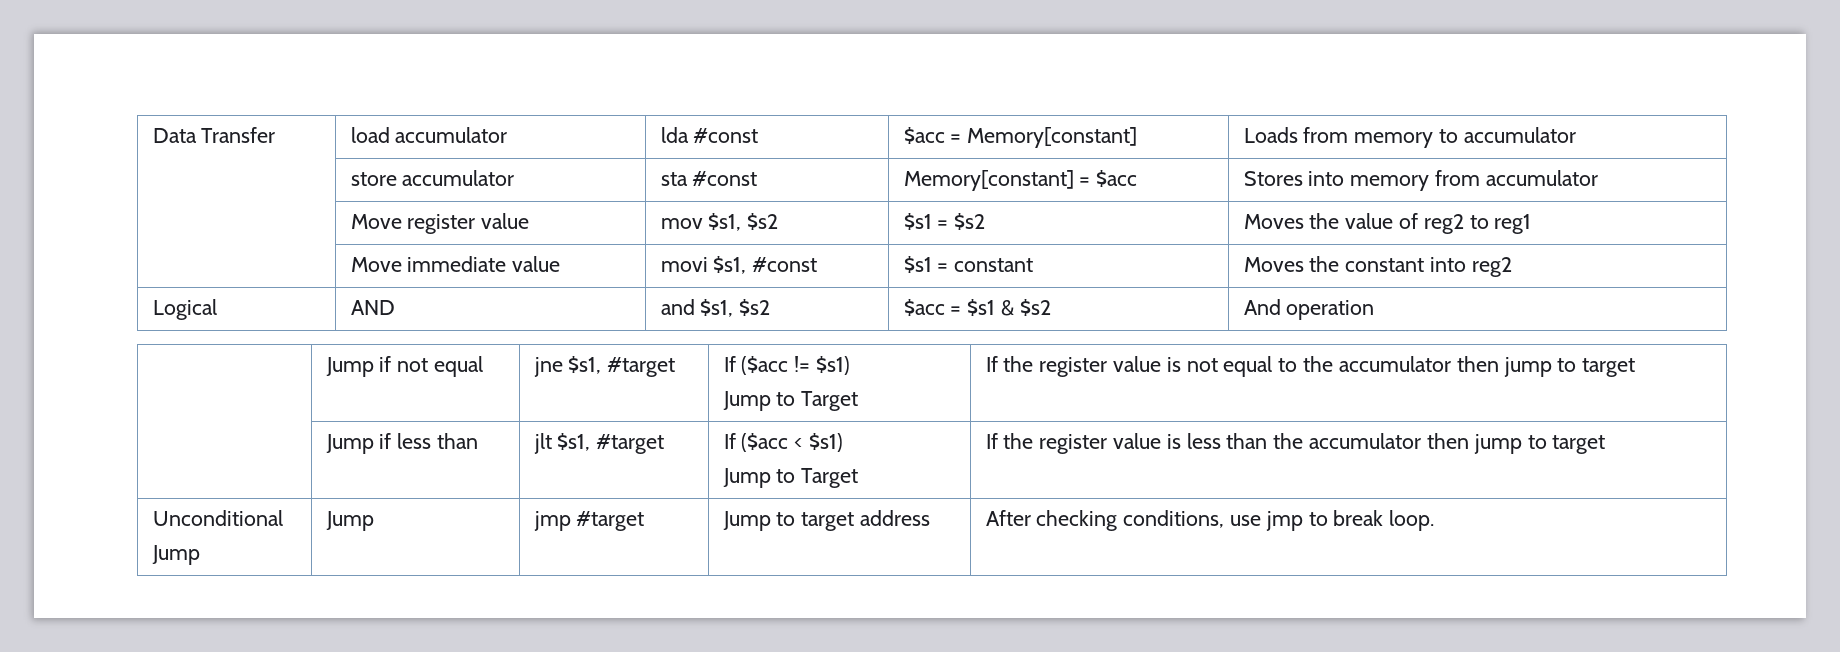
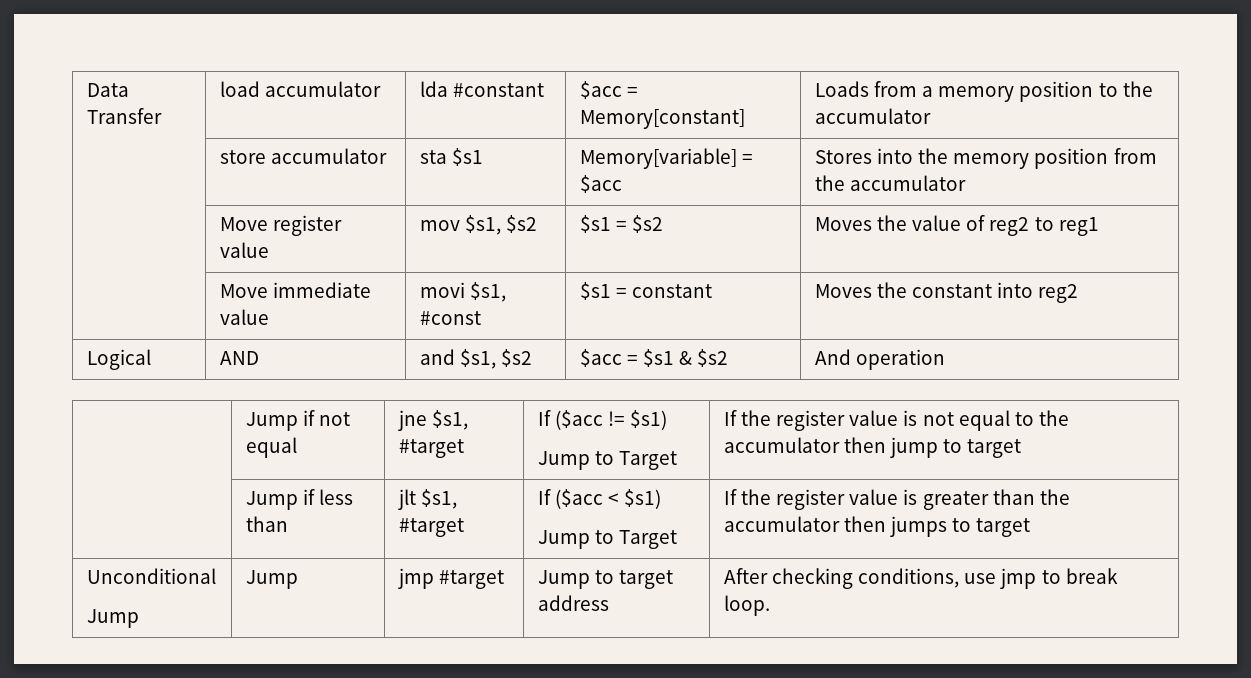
- Data Transfer | load accumulator | lda #const | $acc = Memory[constant] | Loads from memory to accumulator
+ Data Transfer | load accumulator | lda #constant | $acc = Memory[constant] | Loads from a memory position to the accumulator
- | store accumulator | sta #const | Memory[constant] = $acc | Stores into memory from accumulator
+ | store accumulator | sta $s1 | Memory[variable] = $acc | Stores into the memory position from the accumulator
  | Jump if less than | jlt $s1, #target | If ($acc < $s1)
- Jump to Target | If the register value is less than the accumulator then jump to target
+ Jump to Target | If the register value is greater than the accumulator then jumps to target

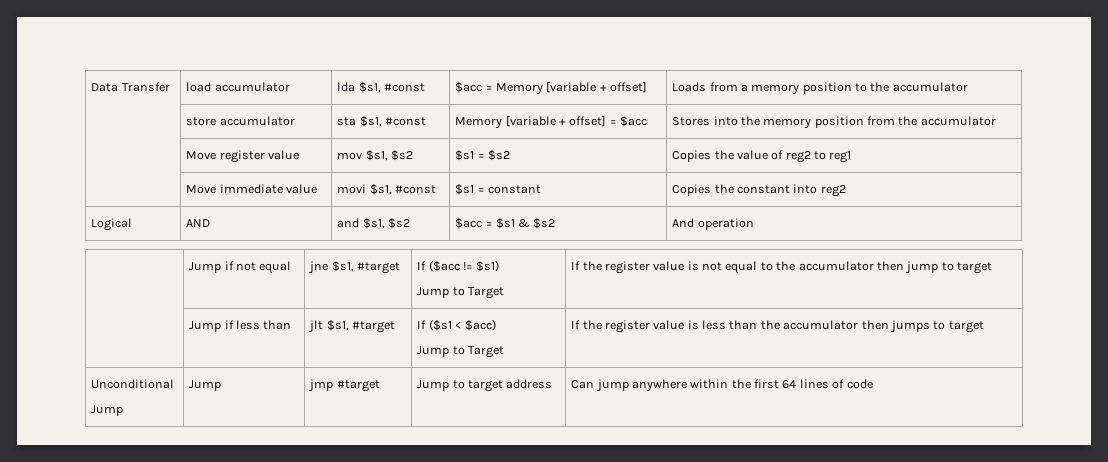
- Data Transfer | load accumulator | lda #constant | $acc = Memory[constant] | Loads from a memory position to the accumulator
+ Data Transfer | load accumulator | lda $s1, #const | $acc = Memory [variable + offset] | Loads from a memory position to the accumulator
- | store accumulator | sta $s1 | Memory[variable] = $acc | Stores into the memory position from the accumulator
+ | store accumulator | sta $s1, #const | Memory [variable + offset] = $acc | Stores into the memory position from the accumulator
- | Move register value | mov $s1, $s2 | $s1 = $s2 | Moves the value of reg2 to reg1
+ | Move register value | mov $s1, $s2 | $s1 = $s2 | Copies the value of reg2 to reg1
- | Move immediate value | movi $s1, #const | $s1 = constant | Moves the constant into reg2
+ | Move immediate value | movi $s1, #const | $s1 = constant | Copies the constant into reg2
- | Jump if less than | jlt $s1, #target | If ($acc < $s1)
- Jump to Target | If the register value is greater than the accumulator then jumps to target
+ | Jump if less than | jlt $s1, #target | If ($s1 < $acc)
+ Jump to Target | If the register value is less than the accumulator then jumps to target
  Unconditional
- Jump | Jump | jmp #target | Jump to target address | After checking conditions, use jmp to break loop.
+ Jump | Jump | jmp #target | Jump to target address | Can jump anywhere within the first 64 lines of code

